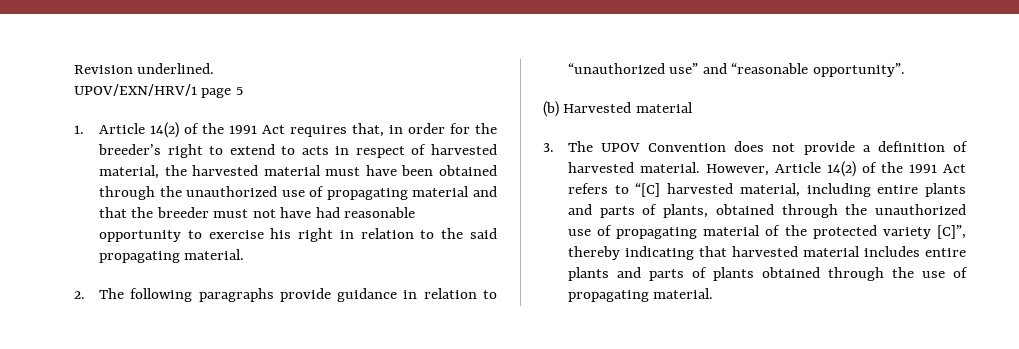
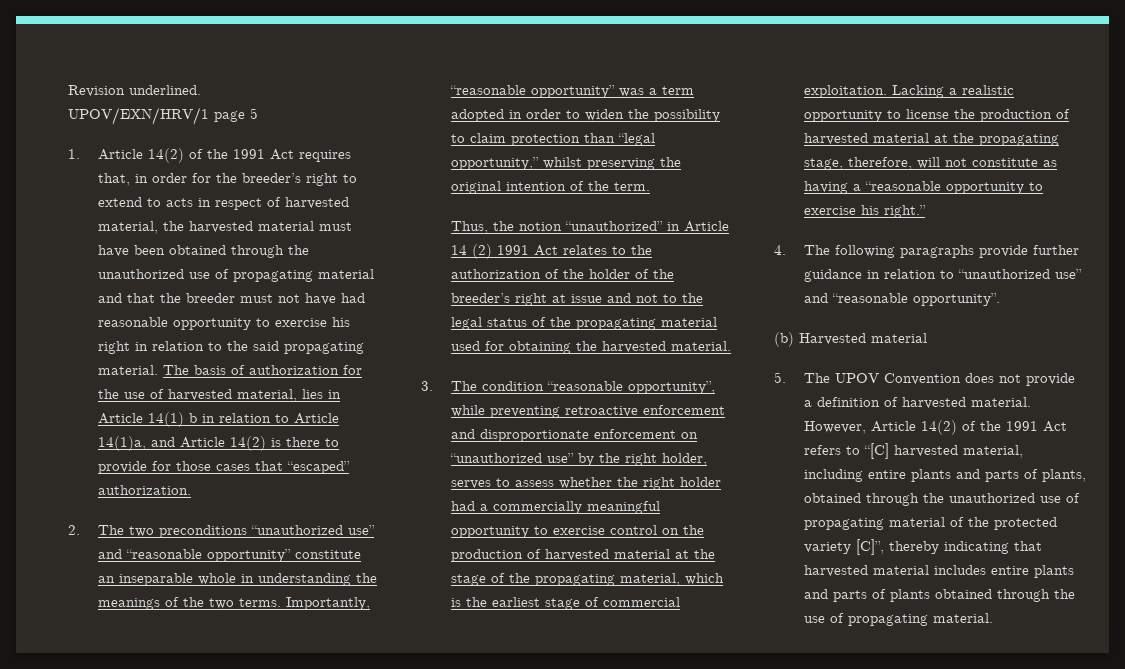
- 1. Article 14(2) of the 1991 Act requires that, in order for the breeder’s right to extend to acts in respect of harvested material, the harvested material must have been obtained through the unauthorized use of propagating material and that the breeder must not have had reasonable opportunity to exercise his right in relation to the said propagating material.
- 2. The following paragraphs provide guidance in relation to “unauthorized use” and “reasonable opportunity”.
+ 1. Article 14(2) of the 1991 Act requires that, in order for the breeder’s right to extend to acts in respect of harvested material, the harvested material must have been obtained through the unauthorized use of propagating material and that the breeder must not have had reasonable opportunity to exercise his right in relation to the said propagating material. The basis of authorization for the use of harvested material, lies in Article 14(1) b in relation to Article 14(1)a, and Article 14(2) is there to provide for those cases that “escaped” authorization.
+ 2. The two preconditions “unauthorized use” and “reasonable opportunity” constitute an inseparable whole in understanding the meanings of the two terms. Importantly, “reasonable opportunity” was a term adopted in order to widen the possibility to claim protection than “legal opportunity,” whilst preserving the original intention of the term.
+ Thus, the notion “unauthorized” in Article 14 (2) 1991 Act relates to the authorization of the holder of the breeder’s right at issue and not to the legal status of the propagating material used for obtaining the harvested material.
+ 3. The condition “reasonable opportunity”, while preventing retroactive enforcement and disproportionate enforcement on “unauthorized use” by the right holder, serves to assess whether the right holder had a commercially meaningful opportunity to exercise control on the production of harvested material at the stage of the propagating material, which is the earliest stage of commercial exploitation. Lacking a realistic opportunity to license the production of harvested material at the propagating stage, therefore, will not constitute as having a “reasonable opportunity to exercise his right.”
+ 4. The following paragraphs provide further guidance in relation to “unauthorized use” and “reasonable opportunity”.
- 3. The UPOV Convention does not provide a definition of harvested material.
+ 5. The UPOV Convention does not provide a definition of harvested material.

